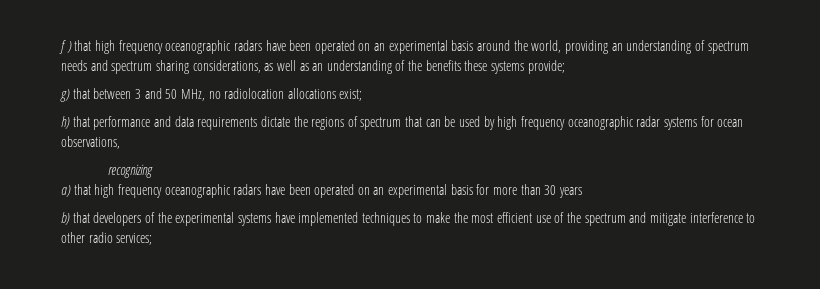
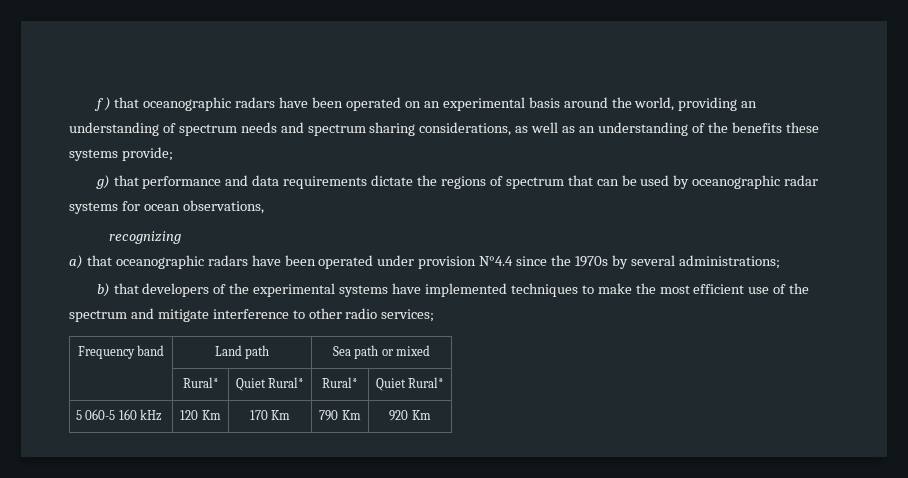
- f ) that high frequency oceanographic radars have been operated on an experimental basis around the world, providing an understanding of spectrum needs and spectrum sharing considerations, as well as an understanding of the benefits these systems provide;
+ f ) that oceanographic radars have been operated on an experimental basis around the world, providing an understanding of spectrum needs and spectrum sharing considerations, as well as an understanding of the benefits these systems provide;
- g) that between 3 and 50 MHz, no radiolocation allocations exist;
- h) that performance and data requirements dictate the regions of spectrum that can be used by high frequency oceanographic radar systems for ocean observations,
+ g) that performance and data requirements dictate the regions of spectrum that can be used by oceanographic radar systems for ocean observations,
- a) that high frequency oceanographic radars have been operated on an experimental basis for more than 30 years
+ a) that oceanographic radars have been operated under provision N°4.4 since the 1970s by several administrations;
+ Frequency band | Land path | Sea path or mixed
+ | Rural* | Quiet Rural* | Rural* | Quiet Rural*
+ 5 060-5 160 kHz | 120 Km | 170 Km | 790 Km | 920 Km

